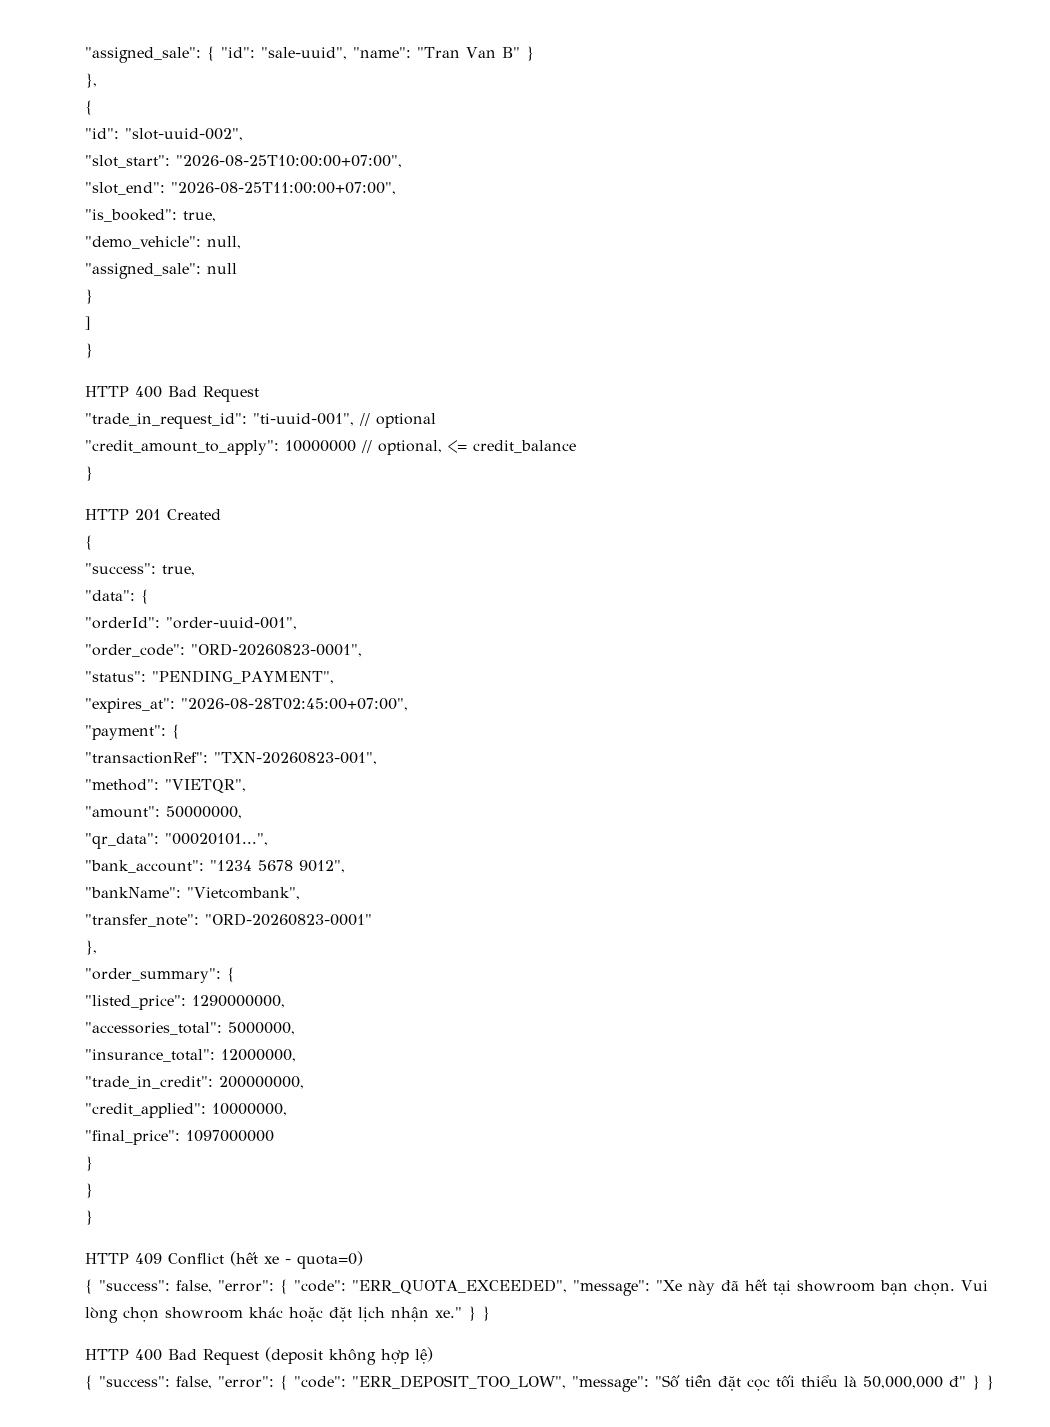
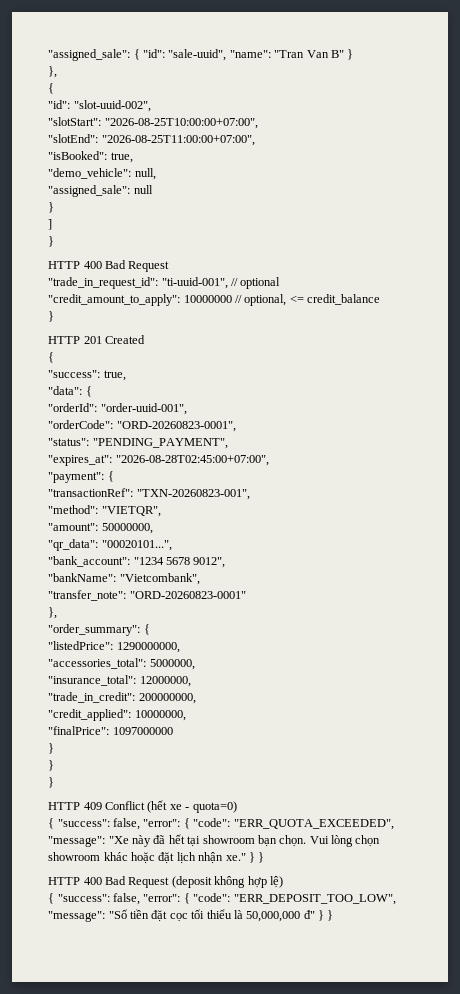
- "slot_start": "2026-08-25T10:00:00+07:00",
+ "slotStart": "2026-08-25T10:00:00+07:00",
- "slot_end": "2026-08-25T11:00:00+07:00",
+ "slotEnd": "2026-08-25T11:00:00+07:00",
- "is_booked": true,
+ "isBooked": true,
- "order_code": "ORD-20260823-0001",
+ "orderCode": "ORD-20260823-0001",
- "listed_price": 1290000000,
+ "listedPrice": 1290000000,
- "final_price": 1097000000
+ "finalPrice": 1097000000

